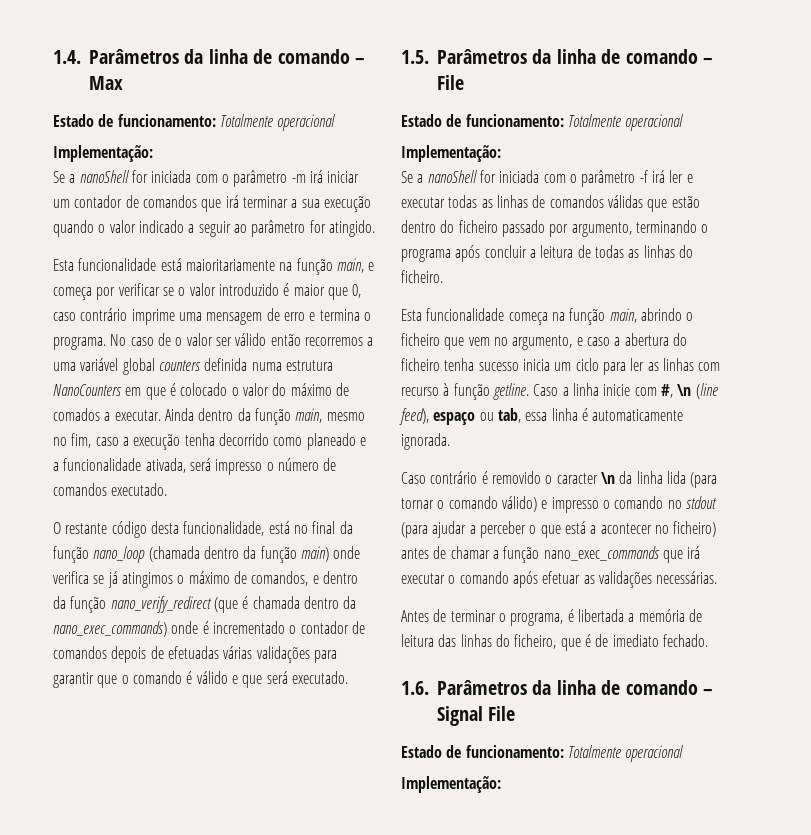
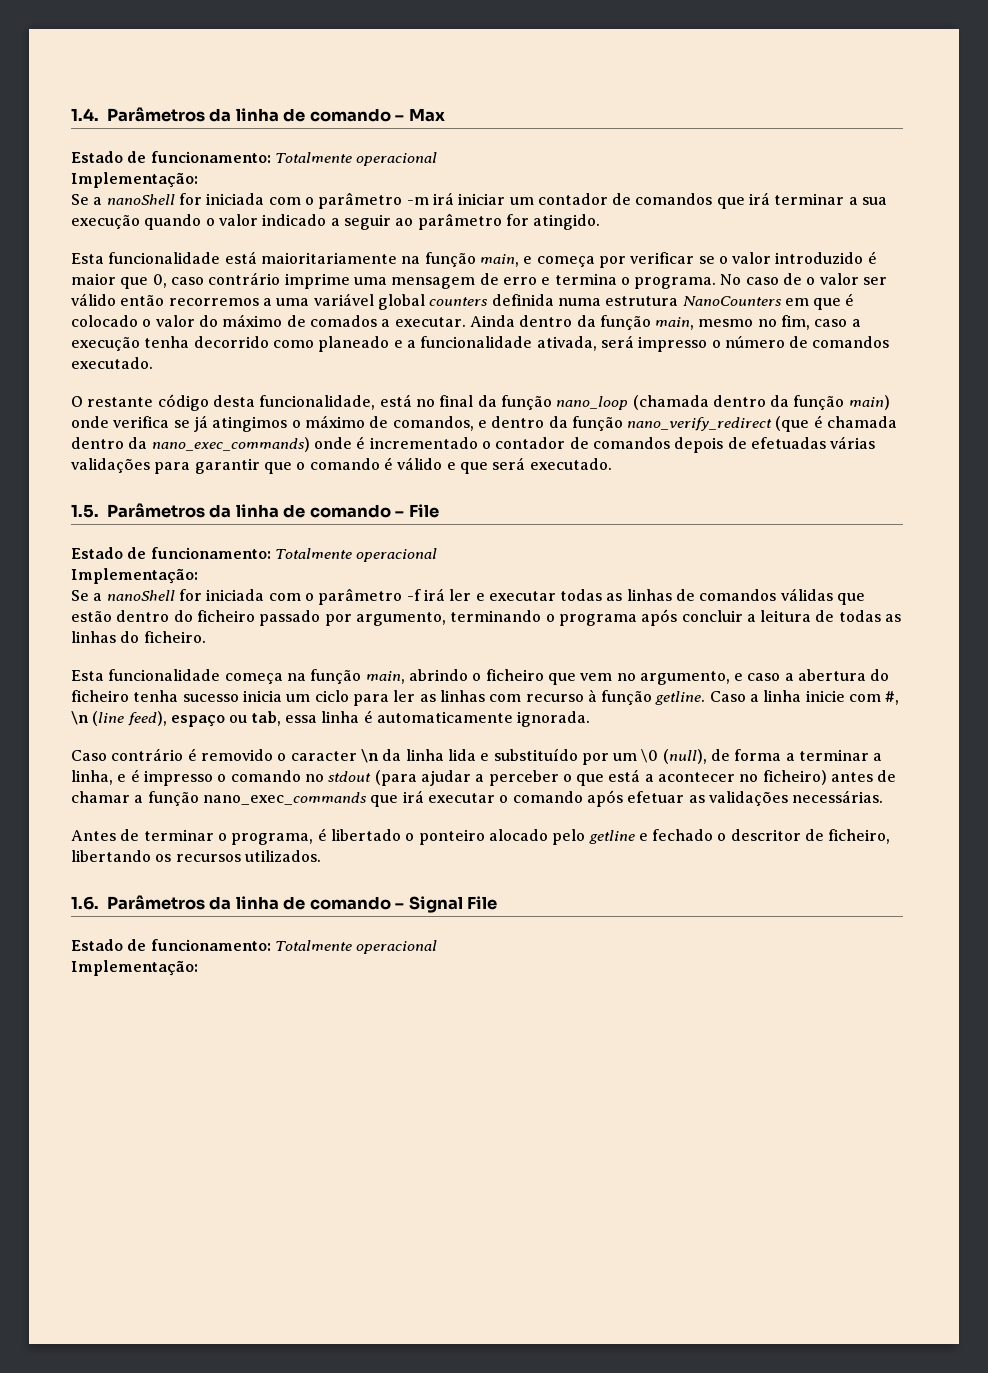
- Caso contrário é removido o caracter \n da linha lida (para tornar o comando válido) e impresso o comando no stdout (para ajudar a perceber o que está a acontecer no ficheiro) antes de chamar a função nano_exec_commands que irá executar o comando após efetuar as validações necessárias.
+ Caso contrário é removido o caracter \n da linha lida e substituído por um \0 (null), de forma a terminar a linha, e é impresso o comando no stdout (para ajudar a perceber o que está a acontecer no ficheiro) antes de chamar a função nano_exec_commands que irá executar o comando após efetuar as validações necessárias.
- Antes de terminar o programa, é libertada a memória de leitura das linhas do ficheiro, que é de imediato fechado.
+ Antes de terminar o programa, é libertado o ponteiro alocado pelo getline e fechado o descritor de ficheiro, libertando os recursos utilizados.

